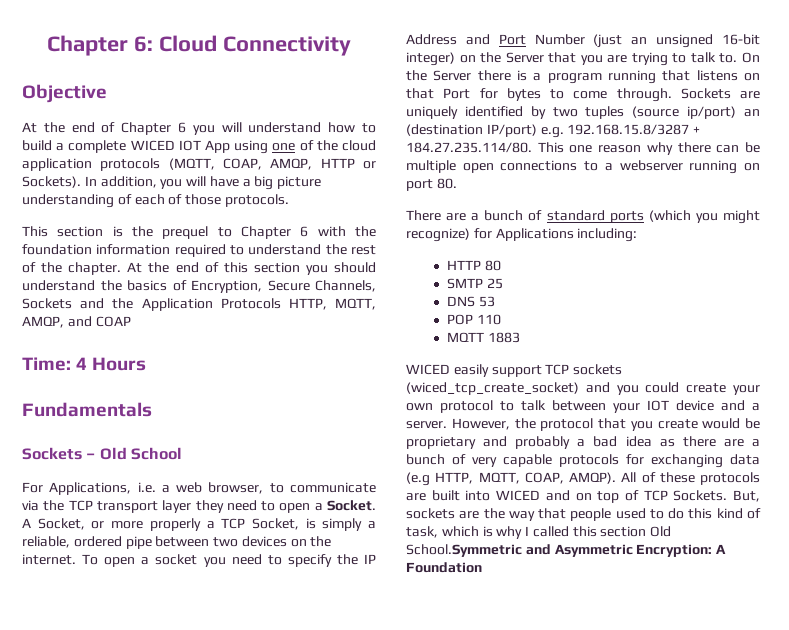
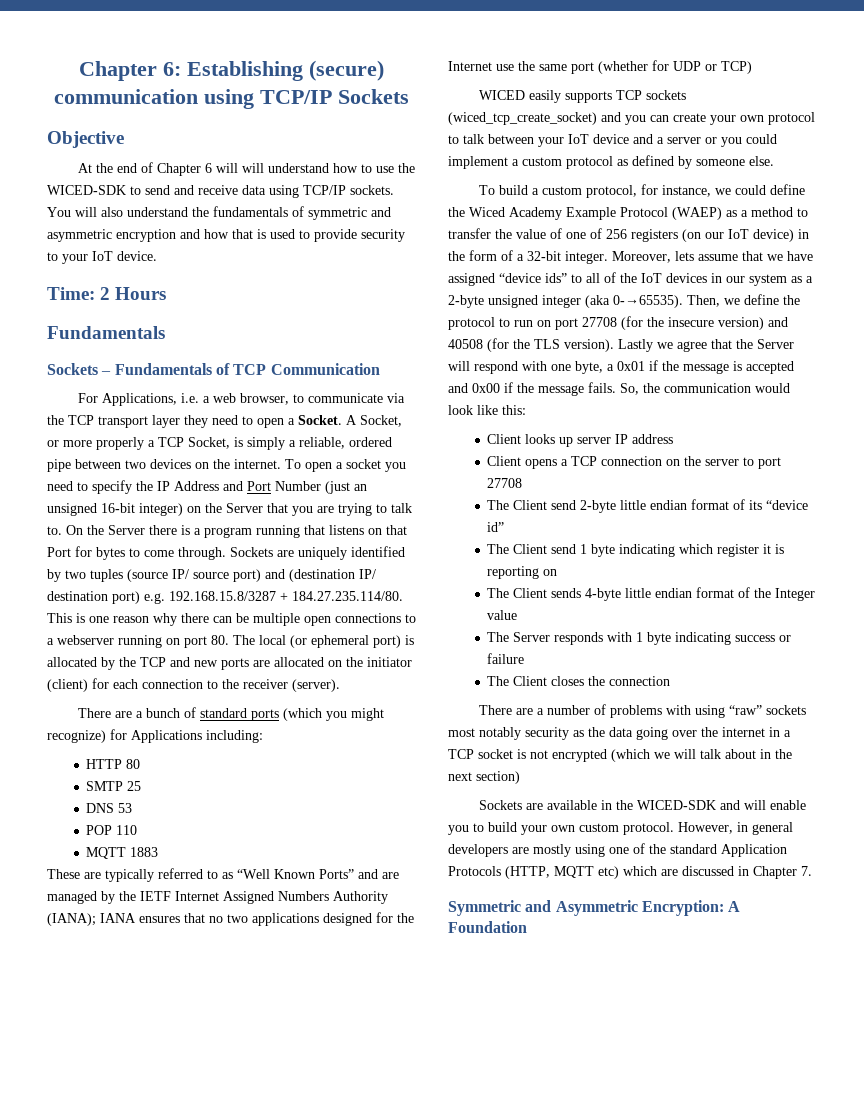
- Chapter 6: Cloud Connectivity
+ Chapter 6: Establishing (secure) communication using TCP/IP Sockets
- At the end of Chapter 6 you will understand how to build a complete WICED IOT App using one of the cloud application protocols (MQTT, COAP, AMQP, HTTP or Sockets). In addition, you will have a big picture understanding of each of those protocols.
- This section is the prequel to Chapter 6 with the foundation information required to understand the rest of the chapter. At the end of this section you should understand the basics of Encryption, Secure Channels, Sockets and the Application Protocols HTTP, MQTT, AMQP, and COAP
+ At the end of Chapter 6 will will understand how to use the WICED-SDK to send and receive data using TCP/IP sockets. You will also understand the fundamentals of symmetric and asymmetric encryption and how that is used to provide security to your IoT device.
- Time: 4 Hours
+ Time: 2 Hours
- Sockets – Old School
+ Sockets – Fundamentals of TCP Communication
- Sockets are uniquely identified by two tuples (source ip/port) an (destination IP/port) e.g. 192.168.15.8/3287 + 184.27.235.114/80. This one reason why there can be multiple open connections to a webserver running on port 80.
+ Sockets are uniquely identified by two tuples (source IP/ source port) and (destination IP/ destination port) e.g. 192.168.15.8/3287 + 184.27.235.114/80. This is one reason why there can be multiple open connections to a webserver running on port 80. The local (or ephemeral port) is allocated by the TCP and new ports are allocated on the initiator (client) for each connection to the receiver (server).
+ These are typically referred to as “Well Known Ports” and are managed by the IETF Internet Assigned Numbers Authority (IANA); IANA ensures that no two applications designed for the Internet use the same port (whether for UDP or TCP)
- WICED easily support TCP sockets (wiced_tcp_create_socket) and you could create your own protocol to talk between your IOT device and a server. However, the protocol that you create would be proprietary and probably a bad idea as there are a bunch of very capable protocols for exchanging data (e.g HTTP, MQTT, COAP, AMQP). All of these protocols are built into WICED and on top of TCP Sockets. But, sockets are the way that people used to do this kind of task, which is why I called this section Old School.Symmetric and Asymmetric Encryption: A Foundation
+ WICED easily supports TCP sockets (wiced_tcp_create_socket) and you can create your own protocol to talk between your IoT device and a server or you could implement a custom protocol as defined by someone else.
+ To build a custom protocol, for instance, we could define the Wiced Academy Example Protocol (WAEP) as a method to transfer the value of one of 256 registers (on our IoT device) in the form of a 32-bit integer. Moreover, lets assume that we have assigned “device ids” to all of the IoT devices in our system as a 2-byte unsigned integer (aka 0-→65535). Then, we define the protocol to run on port 27708 (for the insecure version) and 40508 (for the TLS version). Lastly we agree that the Server will respond with one byte, a 0x01 if the message is accepted and 0x00 if the message fails. So, the communication would look like this:
+ Client looks up server IP address
+ Client opens a TCP connection on the server to port 27708
+ The Client send 2-byte little endian format of its “device id”
+ The Client send 1 byte indicating which register it is reporting on
+ The Client sends 4-byte little endian format of the Integer value
+ The Server responds with 1 byte indicating success or failure
+ The Client closes the connection
+ There are a number of problems with using “raw” sockets most notably security as the data going over the internet in a TCP socket is not encrypted (which we will talk about in the next section)
+ Sockets are available in the WICED-SDK and will enable you to build your own custom protocol. However, in general developers are mostly using one of the standard Application Protocols (HTTP, MQTT etc) which are discussed in Chapter 7.
+ Symmetric and Asymmetric Encryption: A Foundation

